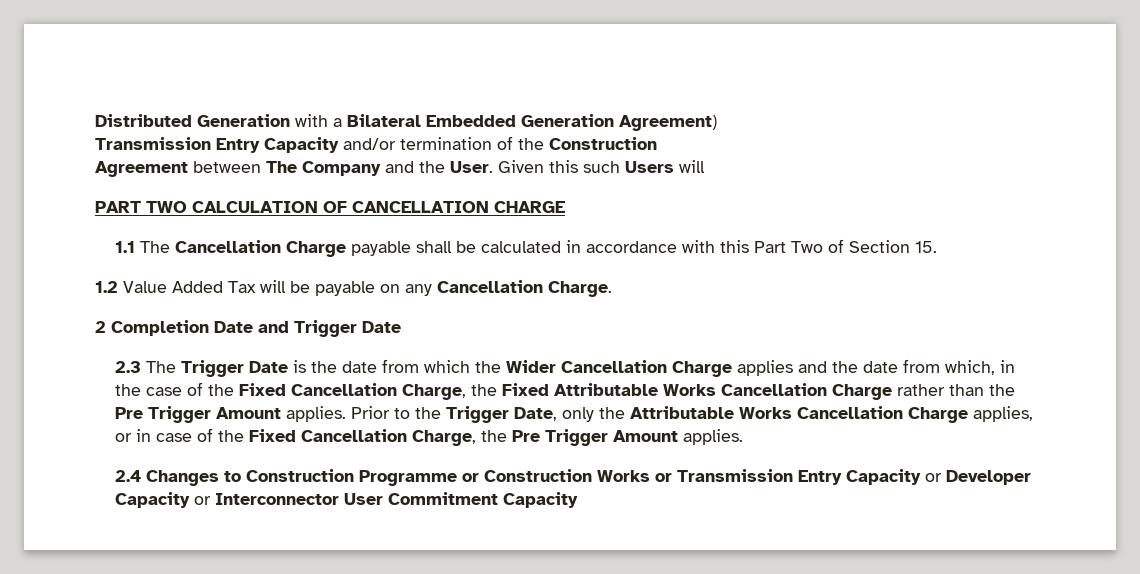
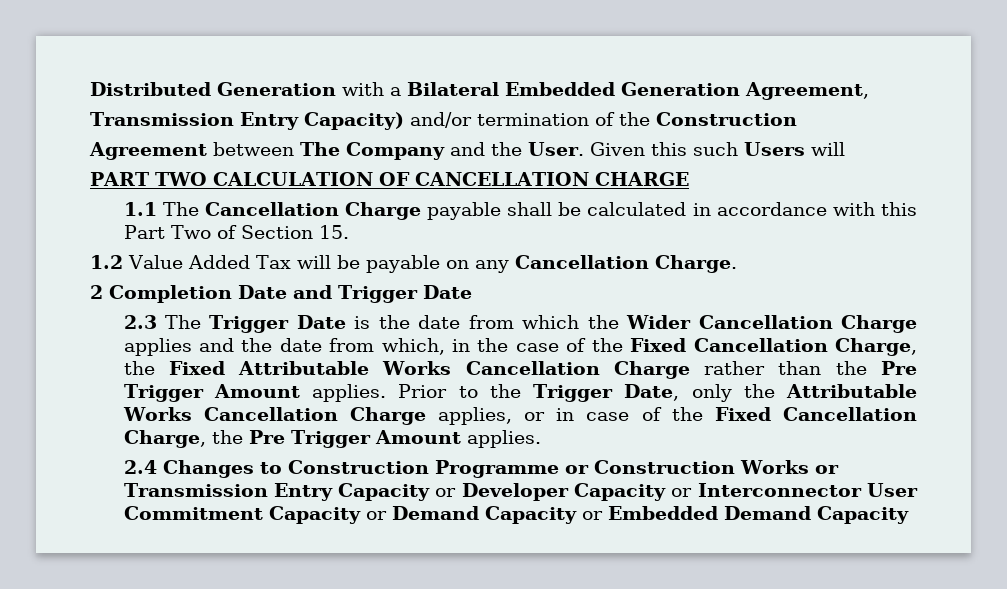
- Distributed Generation with a Bilateral Embedded Generation Agreement)
- Transmission Entry Capacity and/or termination of the Construction
+ Distributed Generation with a Bilateral Embedded Generation Agreement,
+ Transmission Entry Capacity) and/or termination of the Construction
- 2.4 Changes to Construction Programme or Construction Works or Transmission Entry Capacity or Developer Capacity or Interconnector User Commitment Capacity
+ 2.4 Changes to Construction Programme or Construction Works or Transmission Entry Capacity or Developer Capacity or Interconnector User Commitment Capacity or Demand Capacity or Embedded Demand Capacity

